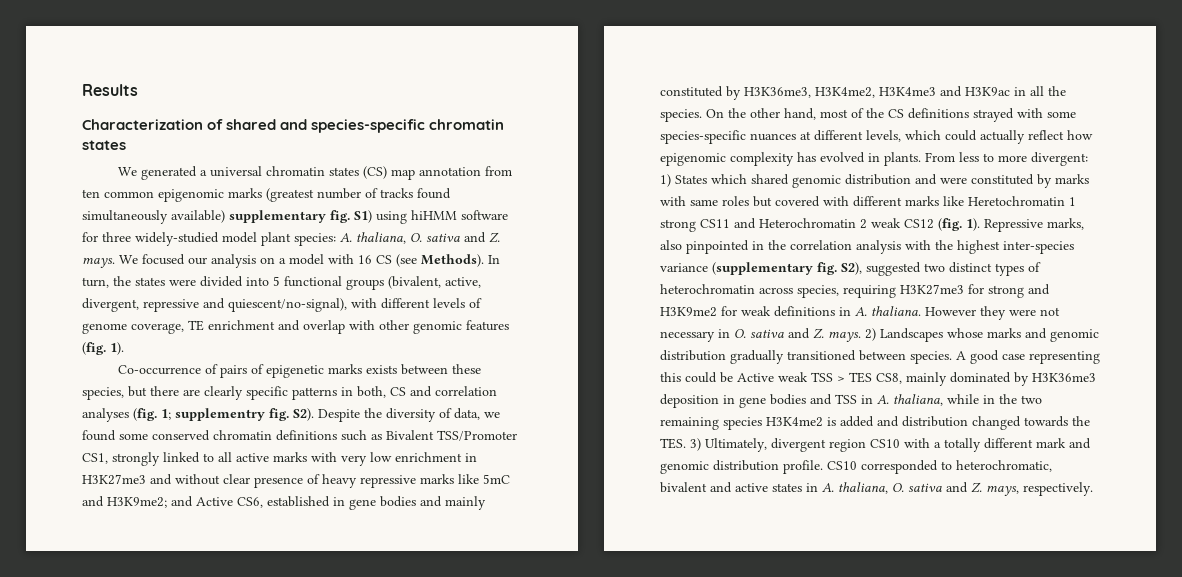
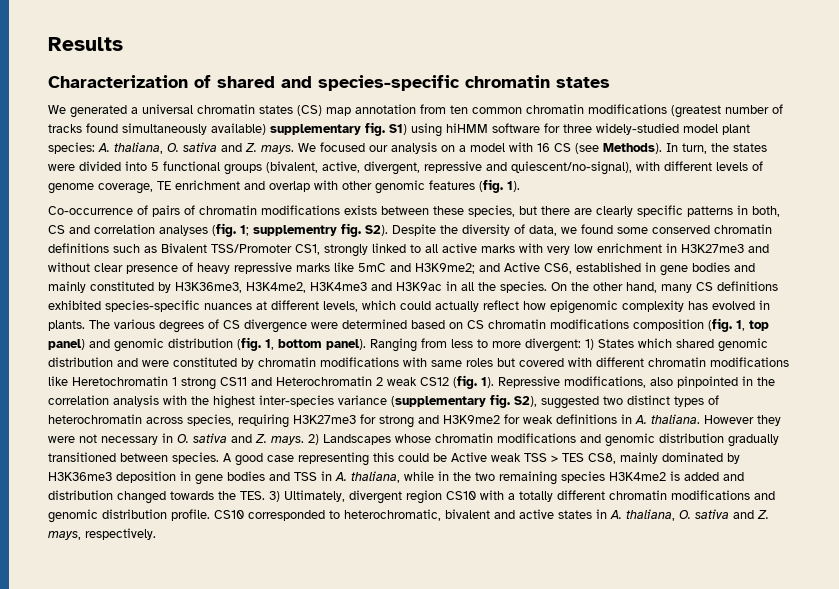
- We generated a universal chromatin states (CS) map annotation from ten common epigenomic marks (greatest number of tracks found simultaneously available) supplementary fig. S1) using hiHMM software for three widely-studied model plant species: A. thaliana, O. sativa and Z. mays.
+ We generated a universal chromatin states (CS) map annotation from ten common chromatin modifications (greatest number of tracks found simultaneously available) supplementary fig. S1) using hiHMM software for three widely-studied model plant species: A. thaliana, O. sativa and Z. mays.
- Co-occurrence of pairs of epigenetic marks exists between these species, but there are clearly specific patterns in both, CS and correlation analyses (fig. 1;
+ Co-occurrence of pairs of chromatin modifications exists between these species, but there are clearly specific patterns in both, CS and correlation analyses (fig. 1;
- On the other hand, most of the CS definitions strayed with some species-specific nuances at different levels, which could actually reflect how epigenomic complexity has evolved in plants.
+ On the other hand, many CS definitions exhibited species-specific nuances at different levels, which could actually reflect how epigenomic complexity has evolved in plants.
- From less to more divergent: 1) States which shared genomic distribution and were constituted by marks with same roles but covered with different marks like Heretochromatin 1 strong CS11 and Heterochromatin 2 weak CS12 (fig. 1).
+ The various degrees of CS divergence were determined based on CS chromatin modifications composition (fig. 1, top panel) and genomic distribution (fig. 1, bottom panel). Ranging from less to more divergent: 1) States which shared genomic distribution and were constituted by chromatin modifications with same roles but covered with different chromatin modifications like Heretochromatin 1 strong CS11 and Heterochromatin 2 weak CS12 (fig. 1).
- Repressive marks, also pinpointed in the correlation analysis with the highest inter-species variance (supplementary fig. S2), suggested two distinct types of heterochromatin across species, requiring H3K27me3 for strong and H3K9me2 for weak definitions in A. thaliana.
+ Repressive modifications, also pinpointed in the correlation analysis with the highest inter-species variance (supplementary fig. S2), suggested two distinct types of heterochromatin across species, requiring H3K27me3 for strong and H3K9me2 for weak definitions in A. thaliana.
- 2) Landscapes whose marks and genomic distribution gradually transitioned between species.
+ 2) Landscapes whose chromatin modifications and genomic distribution gradually transitioned between species.
- A good case representing this could be Active weak TSS > TES CS8, mainly dominated by H3K36me3 deposition in gene bodies and TSS in A. thaliana, while in the two remaining species H3K4me2 is added and distribution changed towards the TES. 3) Ultimately, divergent region CS10 with a totally different mark and genomic distribution profile.
+ A good case representing this could be Active weak TSS > TES CS8, mainly dominated by H3K36me3 deposition in gene bodies and TSS in A. thaliana, while in the two remaining species H3K4me2 is added and distribution changed towards the TES. 3) Ultimately, divergent region CS10 with a totally different chromatin modifications and genomic distribution profile.

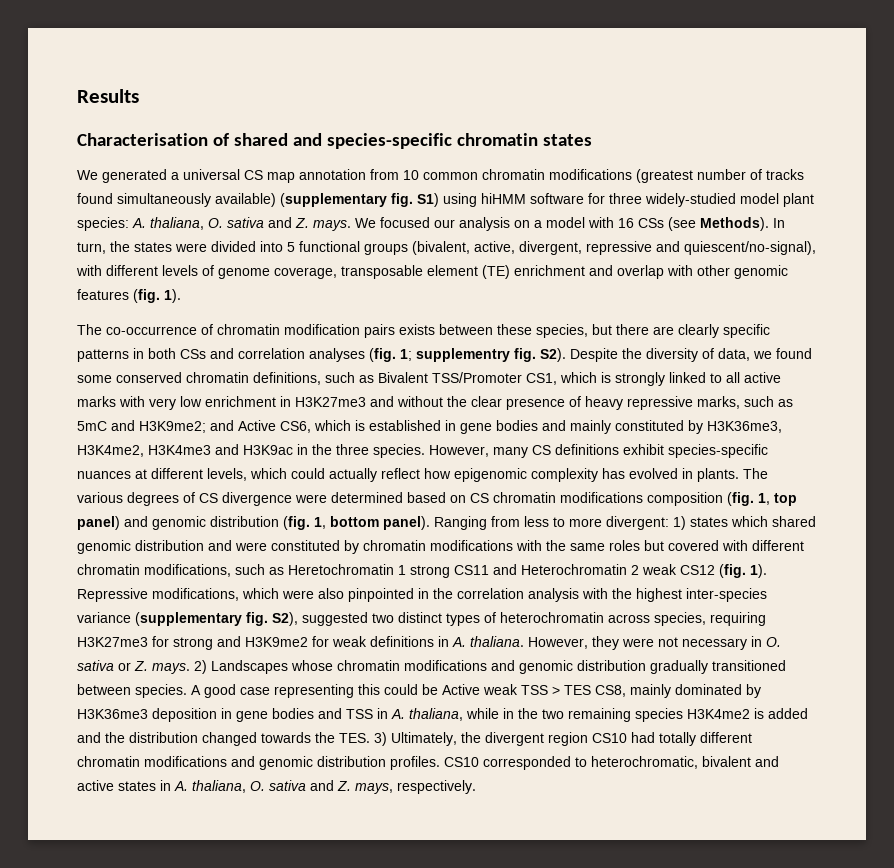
- Characterization of shared and species-specific chromatin states
+ Characterisation of shared and species-specific chromatin states
- We generated a universal chromatin states (CS) map annotation from ten common chromatin modifications (greatest number of tracks found simultaneously available) supplementary fig. S1) using hiHMM software for three widely-studied model plant species: A. thaliana, O. sativa and Z. mays.
+ We generated a universal CS map annotation from 10 common chromatin modifications (greatest number of tracks found simultaneously available) (supplementary fig. S1) using hiHMM software for three widely-studied model plant species: A. thaliana, O. sativa and Z. mays.
- We focused our analysis on a model with 16 CS (see Methods).
+ We focused our analysis on a model with 16 CSs (see Methods).
- In turn, the states were divided into 5 functional groups (bivalent, active, divergent, repressive and quiescent/no-signal), with different levels of genome coverage, TE enrichment and overlap with other genomic features (fig. 1).
+ In turn, the states were divided into 5 functional groups (bivalent, active, divergent, repressive and quiescent/no-signal), with different levels of genome coverage, transposable element (TE) enrichment and overlap with other genomic features (fig. 1).
- Co-occurrence of pairs of chromatin modifications exists between these species, but there are clearly specific patterns in both, CS and correlation analyses (fig. 1;
+ The co-occurrence of chromatin modification pairs exists between these species, but there are clearly specific patterns in both CSs and correlation analyses (fig. 1;
- supplementry fig. S2). Despite the diversity of data, we found some conserved chromatin definitions such as Bivalent TSS/Promoter CS1, strongly linked to all active marks with very low enrichment in H3K27me3 and without clear presence of heavy repressive marks like 5mC and H3K9me2;
+ supplementry fig. S2). Despite the diversity of data, we found some conserved chromatin definitions, such as Bivalent TSS/Promoter CS1, which is strongly linked to all active marks with very low enrichment in H3K27me3 and without the clear presence of heavy repressive marks, such as 5mC and H3K9me2;
- and Active CS6, established in gene bodies and mainly constituted by H3K36me3, H3K4me2, H3K4me3 and H3K9ac in all the species. On the other hand, many CS definitions exhibited species-specific nuances at different levels, which could actually reflect how epigenomic complexity has evolved in plants.
+ and Active CS6, which is established in gene bodies and mainly constituted by H3K36me3, H3K4me2, H3K4me3 and H3K9ac in the three species. However, many CS definitions exhibit species-specific nuances at different levels, which could actually reflect how epigenomic complexity has evolved in plants.
- Ranging from less to more divergent: 1) States which shared genomic distribution and were constituted by chromatin modifications with same roles but covered with different chromatin modifications like Heretochromatin 1 strong CS11 and Heterochromatin 2 weak CS12 (fig. 1).
+ Ranging from less to more divergent: 1) states which shared genomic distribution and were constituted by chromatin modifications with the same roles but covered with different chromatin modifications, such as Heretochromatin 1 strong CS11 and Heterochromatin 2 weak CS12 (fig. 1).
- Repressive modifications, also pinpointed in the correlation analysis with the highest inter-species variance (supplementary fig. S2), suggested two distinct types of heterochromatin across species, requiring H3K27me3 for strong and H3K9me2 for weak definitions in A. thaliana.
+ Repressive modifications, which were also pinpointed in the correlation analysis with the highest inter-species variance (supplementary fig. S2), suggested two distinct types of heterochromatin across species, requiring H3K27me3 for strong and H3K9me2 for weak definitions in A. thaliana.
- However they were not necessary in O. sativa and Z. mays.
+ However, they were not necessary in O. sativa or Z. mays.
- A good case representing this could be Active weak TSS > TES CS8, mainly dominated by H3K36me3 deposition in gene bodies and TSS in A. thaliana, while in the two remaining species H3K4me2 is added and distribution changed towards the TES. 3) Ultimately, divergent region CS10 with a totally different chromatin modifications and genomic distribution profile.
+ A good case representing this could be Active weak TSS > TES CS8, mainly dominated by H3K36me3 deposition in gene bodies and TSS in A. thaliana, while in the two remaining species H3K4me2 is added and the distribution changed towards the TES. 3) Ultimately, the divergent region CS10 had totally different chromatin modifications and genomic distribution profiles.

